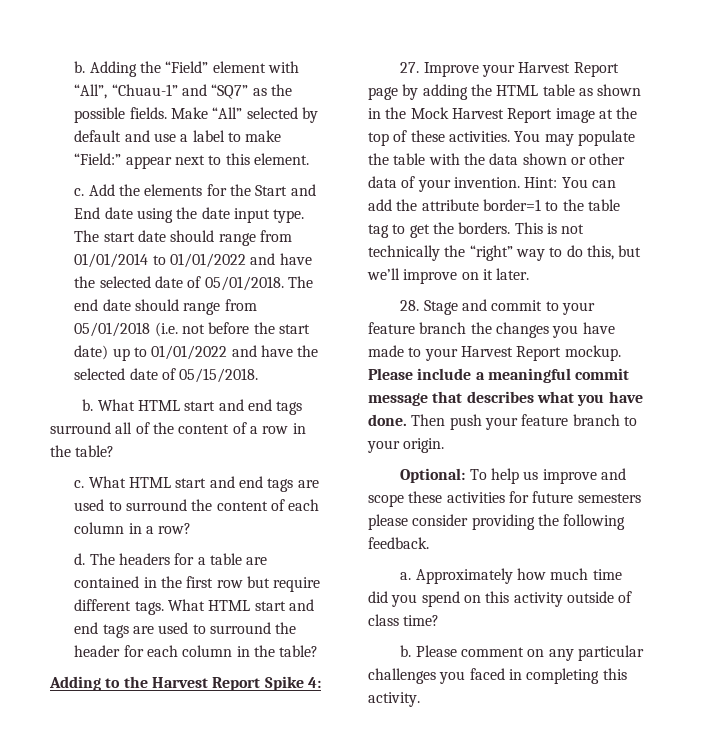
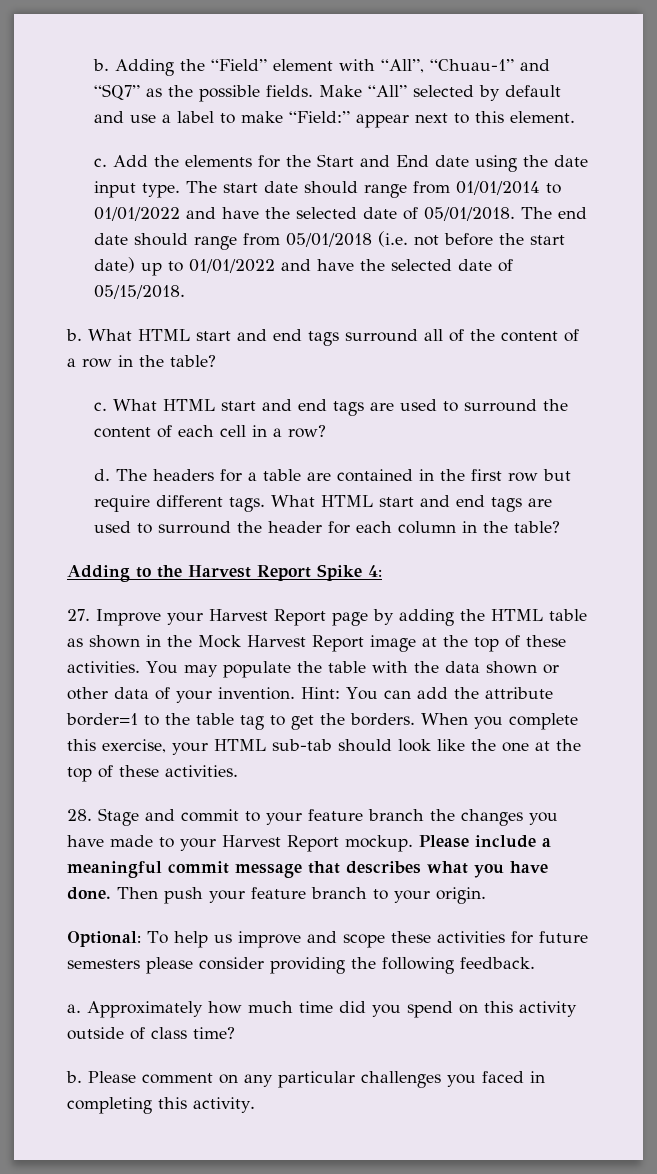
- What HTML start and end tags are used to surround the content of each column in a row?
+ What HTML start and end tags are used to surround the content of each cell in a row?
- This is not technically the “right” way to do this, but we’ll improve on it later.
+ When you complete this exercise, your HTML sub-tab should look like the one at the top of these activities.

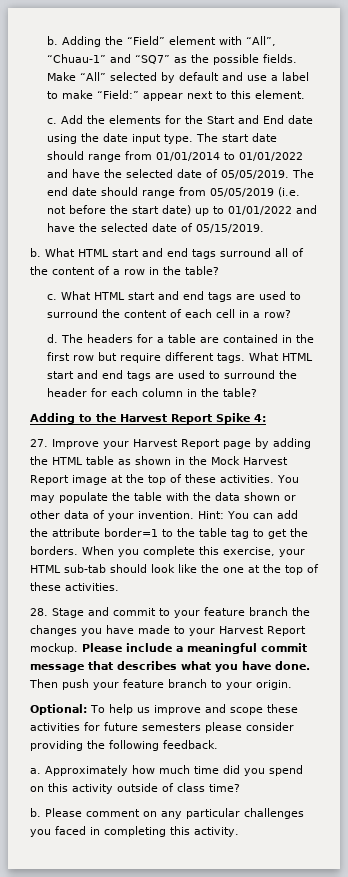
- The start date should range from 01/01/2014 to 01/01/2022 and have the selected date of 05/01/2018.
+ The start date should range from 01/01/2014 to 01/01/2022 and have the selected date of 05/05/2019.
- The end date should range from 05/01/2018 (i.e. not before the start date) up to 01/01/2022 and have the selected date of 05/15/2018.
+ The end date should range from 05/05/2019 (i.e. not before the start date) up to 01/01/2022 and have the selected date of 05/15/2019.

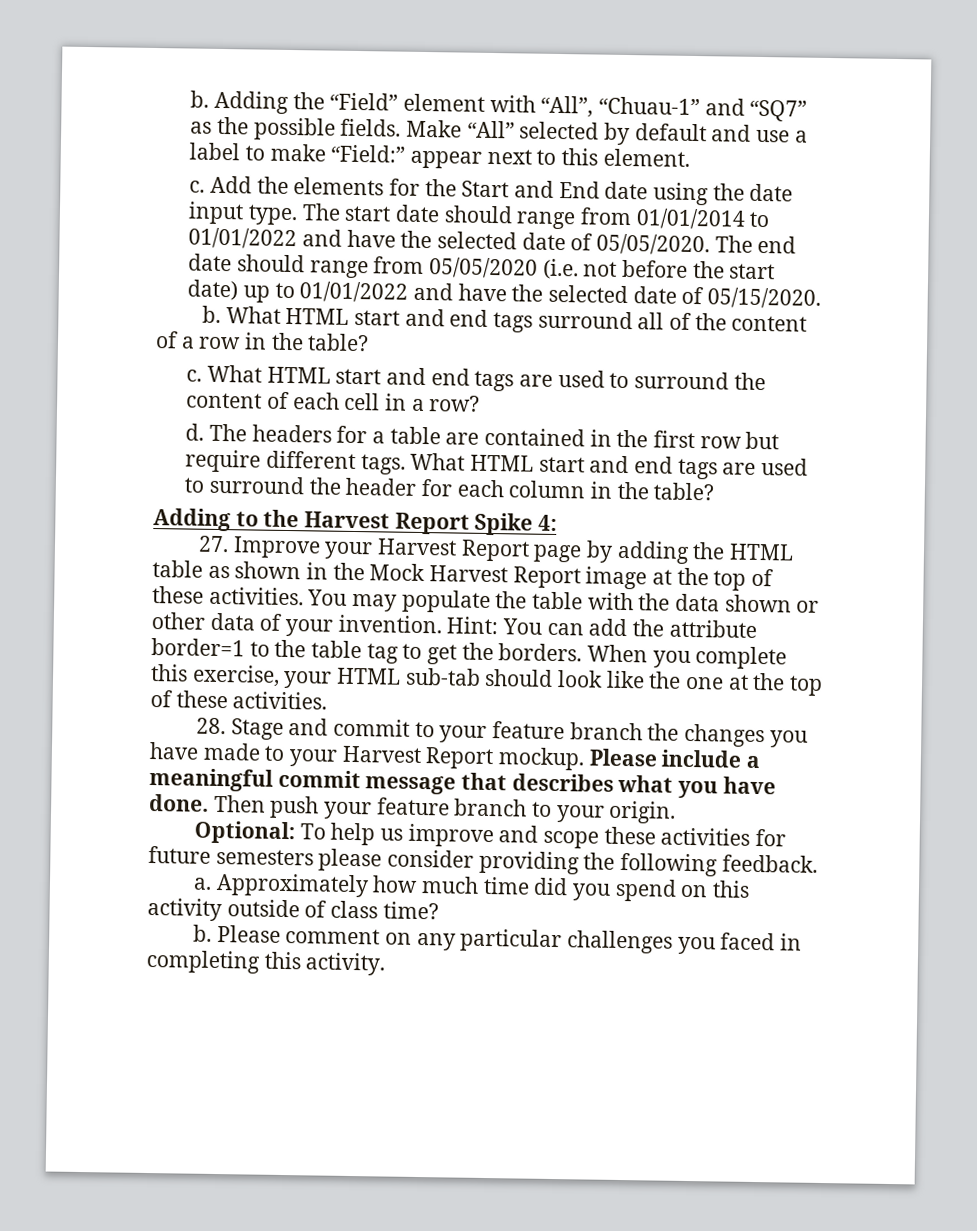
- The start date should range from 01/01/2014 to 01/01/2022 and have the selected date of 05/05/2019.
+ The start date should range from 01/01/2014 to 01/01/2022 and have the selected date of 05/05/2020.
- The end date should range from 05/05/2019 (i.e. not before the start date) up to 01/01/2022 and have the selected date of 05/15/2019.
+ The end date should range from 05/05/2020 (i.e. not before the start date) up to 01/01/2022 and have the selected date of 05/15/2020.

